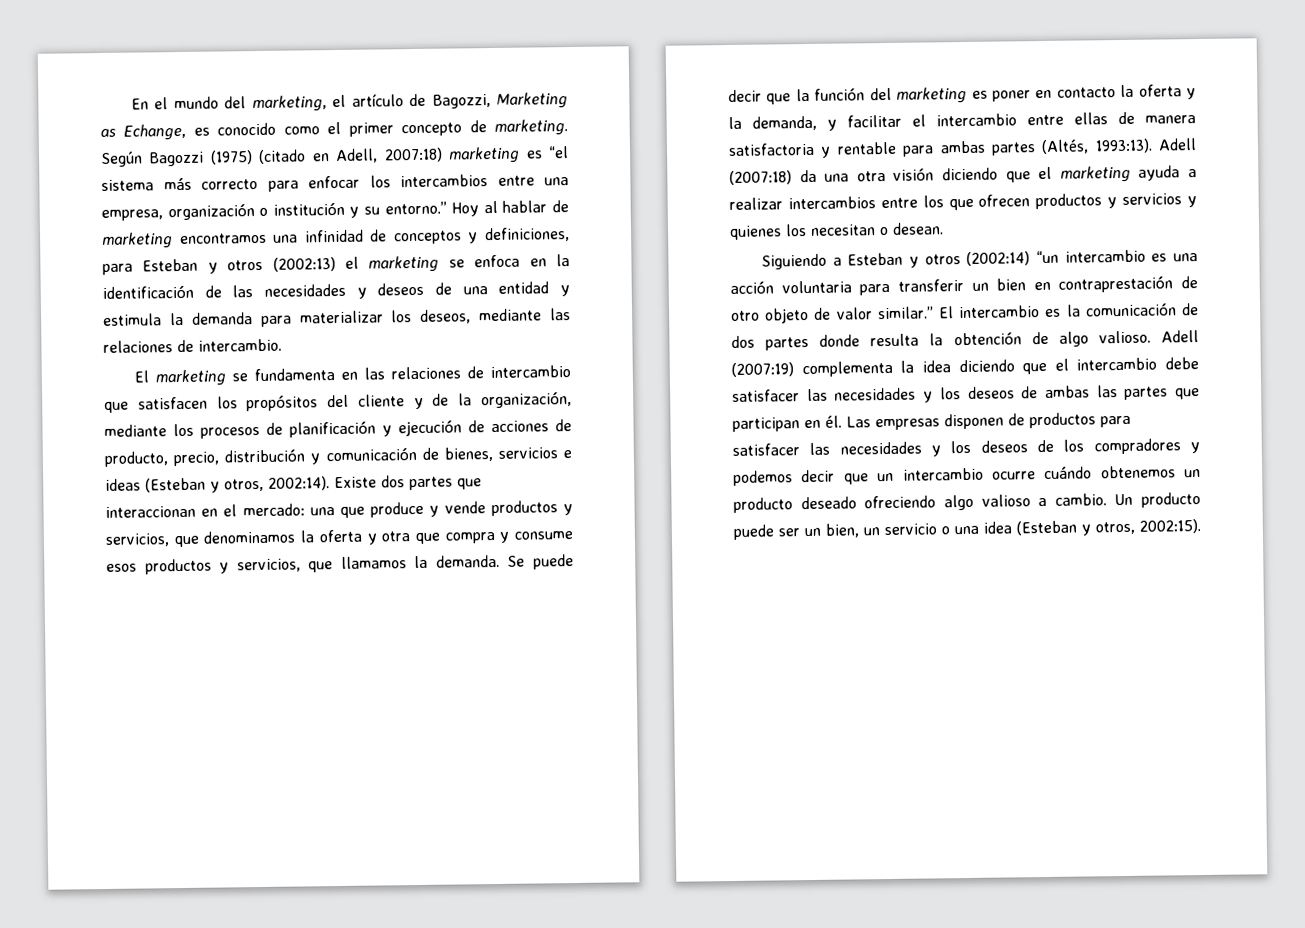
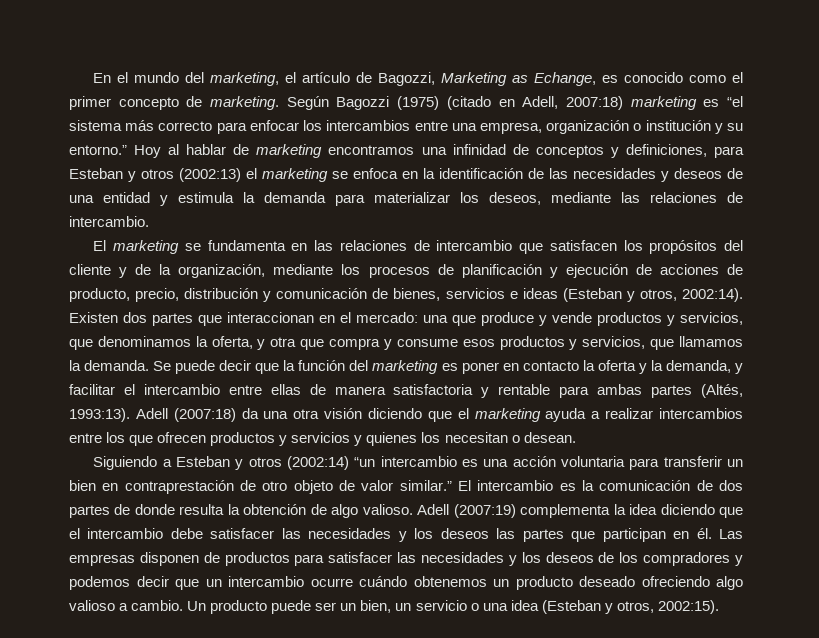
- Existe dos partes que interaccionan en el mercado: una que produce y vende productos y servicios, que denominamos la oferta y otra que compra y consume esos productos y servicios, que llamamos la demanda.
+ Existen dos partes que interaccionan en el mercado: una que produce y vende productos y servicios, que denominamos la oferta, y otra que compra y consume esos productos y servicios, que llamamos la demanda.
- El intercambio es la comunicación de dos partes donde resulta la obtención de algo valioso.
+ El intercambio es la comunicación de dos partes de donde resulta la obtención de algo valioso.
- Adell (2007:19) complementa la idea diciendo que el intercambio debe satisfacer las necesidades y los deseos de ambas las partes que participan en él.
+ Adell (2007:19) complementa la idea diciendo que el intercambio debe satisfacer las necesidades y los deseos las partes que participan en él.

